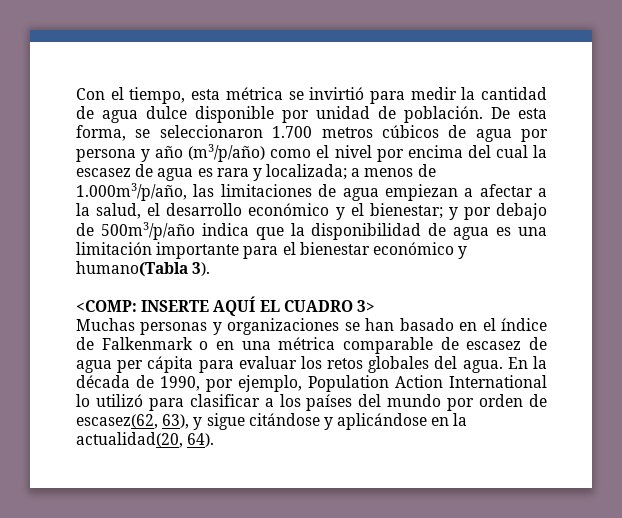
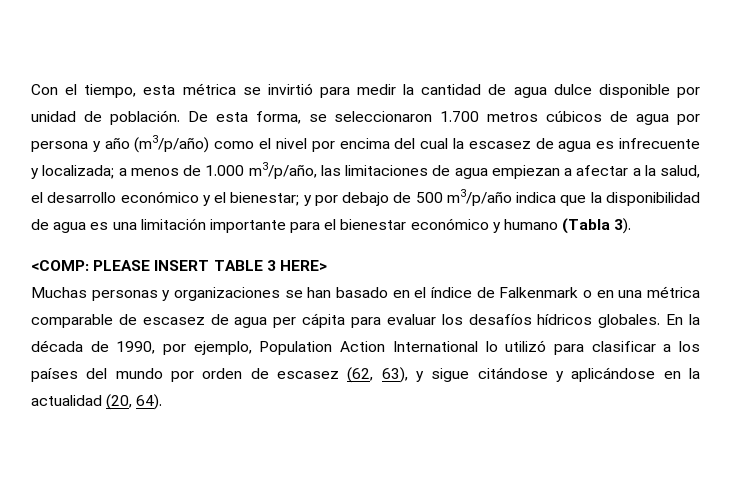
- De esta forma, se seleccionaron 1.700 metros cúbicos de agua por persona y año (m3/p/año) como el nivel por encima del cual la escasez de agua es rara y localizada;
+ De esta forma, se seleccionaron 1.700 metros cúbicos de agua por persona y año (m3/p/año) como el nivel por encima del cual la escasez de agua es infrecuente y localizada;
- a menos de 1.000m3/p/año, las limitaciones de agua empiezan a afectar a la salud, el desarrollo económico y el bienestar;
+ a menos de 1.000 m3/p/año, las limitaciones de agua empiezan a afectar a la salud, el desarrollo económico y el bienestar;
- y por debajo de 500m3/p/año indica que la disponibilidad de agua es una limitación importante para el bienestar económico y humano(Tabla 3).
+ y por debajo de 500 m3/p/año indica que la disponibilidad de agua es una limitación importante para el bienestar económico y humano (Tabla 3).
- <COMP: INSERTE AQUÍ EL CUADRO 3>
+ <COMP: PLEASE INSERT TABLE 3 HERE>
- Muchas personas y organizaciones se han basado en el índice de Falkenmark o en una métrica comparable de escasez de agua per cápita para evaluar los retos globales del agua.
+ Muchas personas y organizaciones se han basado en el índice de Falkenmark o en una métrica comparable de escasez de agua per cápita para evaluar los desafíos hídricos globales.
- En la década de 1990, por ejemplo, Population Action International lo utilizó para clasificar a los países del mundo por orden de escasez(62, 63), y sigue citándose y aplicándose en la actualidad(20, 64).
+ En la década de 1990, por ejemplo, Population Action International lo utilizó para clasificar a los países del mundo por orden de escasez (62, 63), y sigue citándose y aplicándose en la actualidad (20, 64).

